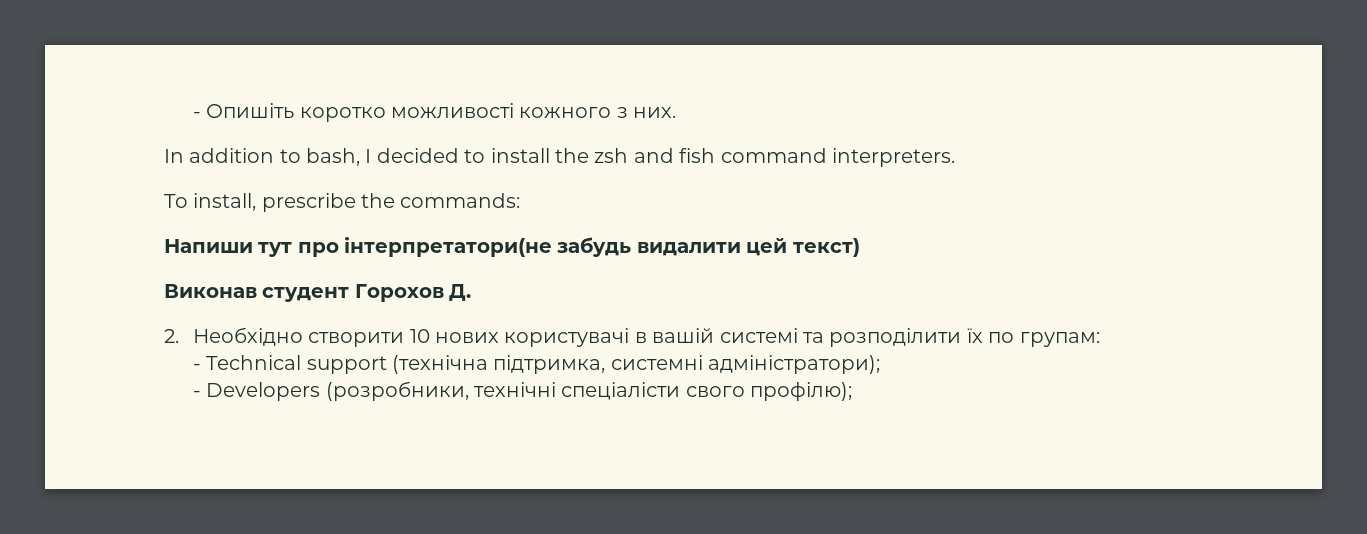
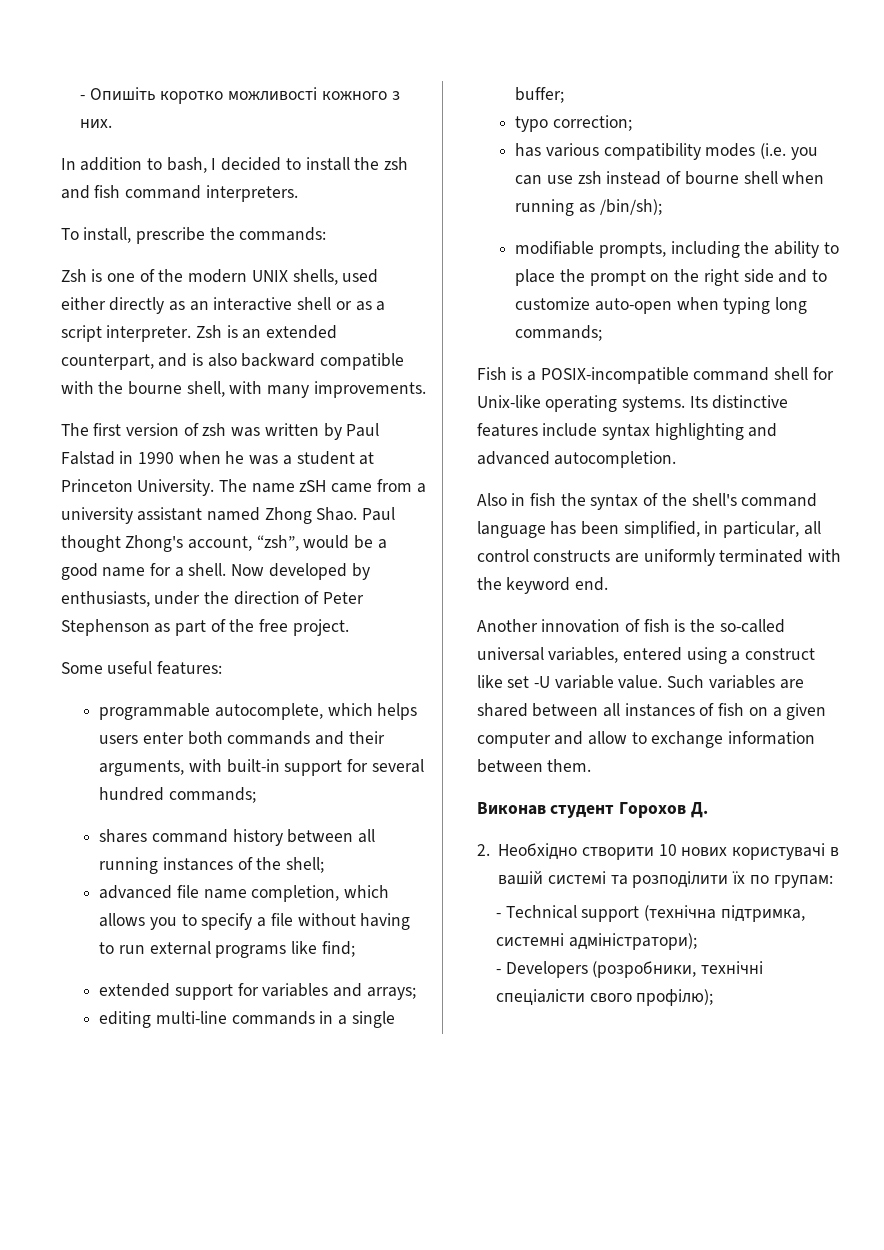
- Напиши тут про інтерпретатори(не забудь видалити цей текст)
+ Zsh is one of the modern UNIX shells, used either directly as an interactive shell or as a script interpreter. Zsh is an extended counterpart, and is also backward compatible with the bourne shell, with many improvements.
+ The first version of zsh was written by Paul Falstad in 1990 when he was a student at Princeton University. The name zSH came from a university assistant named Zhong Shao. Paul thought Zhong's account, “zsh”, would be a good name for a shell. Now developed by enthusiasts, under the direction of Peter Stephenson as part of the free project.
+ Some useful features:
+ programmable autocomplete, which helps users enter both commands and their arguments, with built-in support for several hundred commands;
+ shares command history between all running instances of the shell;
+ advanced file name completion, which allows you to specify a file without having to run external programs like find;
+ extended support for variables and arrays;
+ editing multi-line commands in a single buffer;
+ typo correction;
+ has various compatibility modes (i.e. you can use zsh instead of bourne shell when running as /bin/sh);
+ modifiable prompts, including the ability to place the prompt on the right side and to customize auto-open when typing long commands;
+ Fish is a POSIX-incompatible command shell for Unix-like operating systems. Its distinctive features include syntax highlighting and advanced autocompletion.
+ Also in fish the syntax of the shell's command language has been simplified, in particular, all control constructs are uniformly terminated with the keyword end.
+ Another innovation of fish is the so-called universal variables, entered using a construct like set -U variable value. Such variables are shared between all instances of fish on a given computer and allow to exchange information between them.

